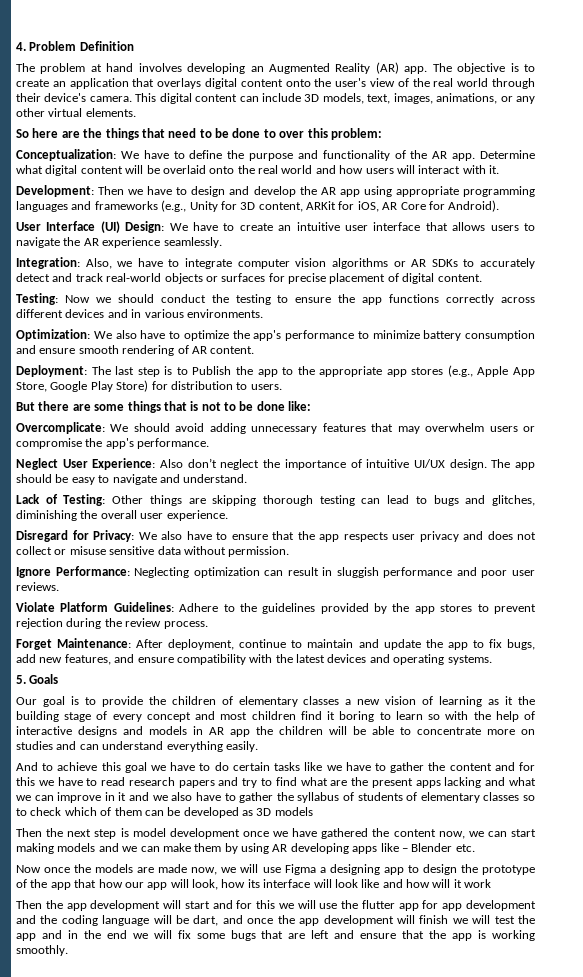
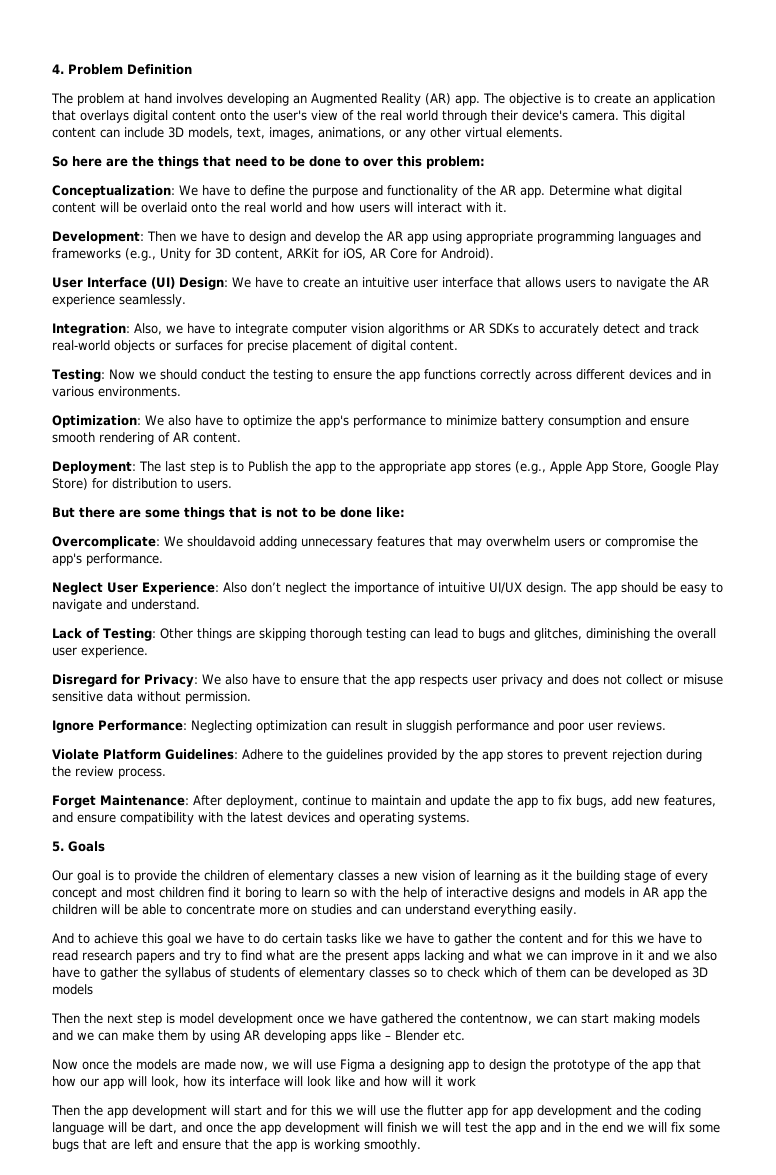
- Overcomplicate: We should avoid adding unnecessary features that may overwhelm users or compromise the app's performance.
+ Overcomplicate: We shouldavoid adding unnecessary features that may overwhelm users or compromise the app's performance.
- Then the next step is model development once we have gathered the content now, we can start making models and we can make them by using AR developing apps like – Blender etc.
+ Then the next step is model development once we have gathered the contentnow, we can start making models and we can make them by using AR developing apps like – Blender etc.

